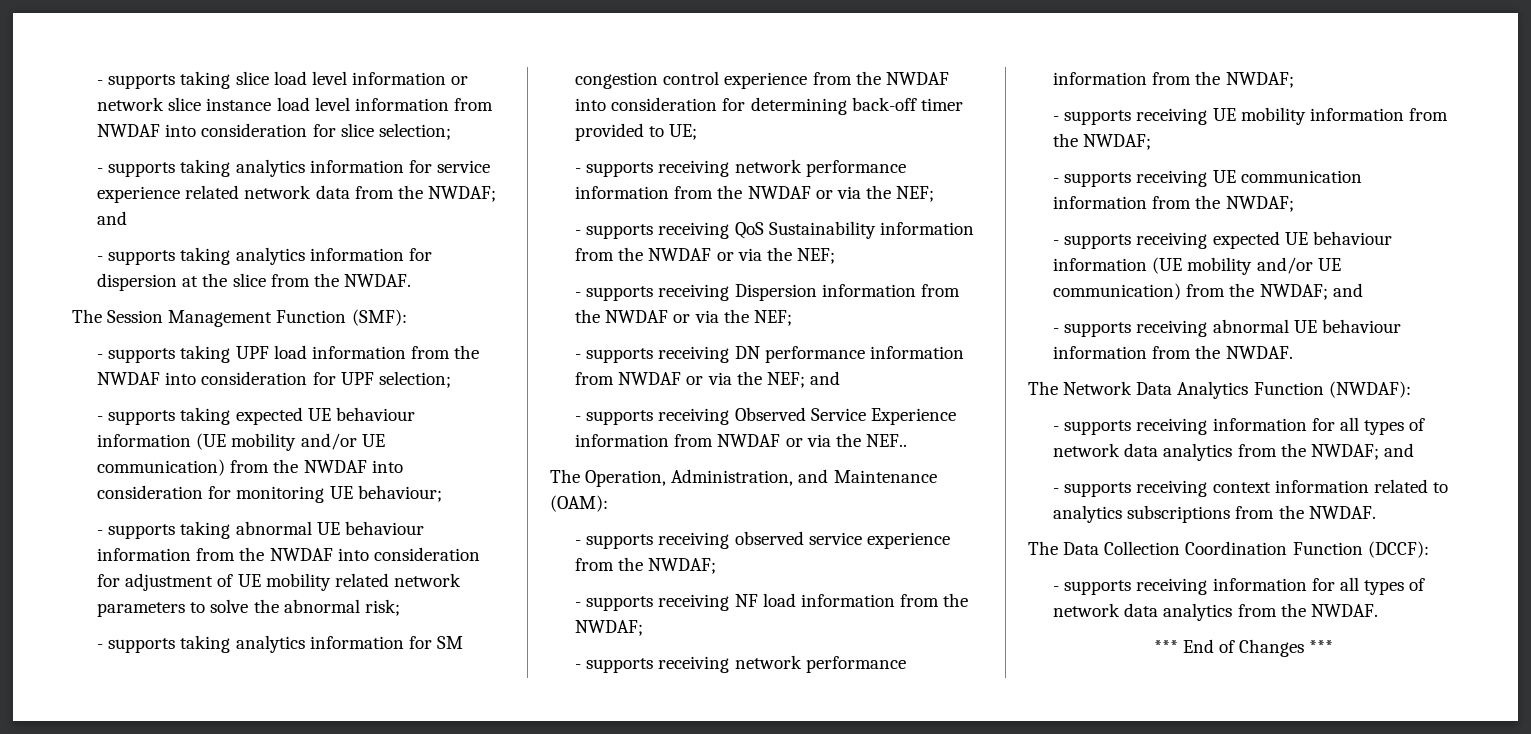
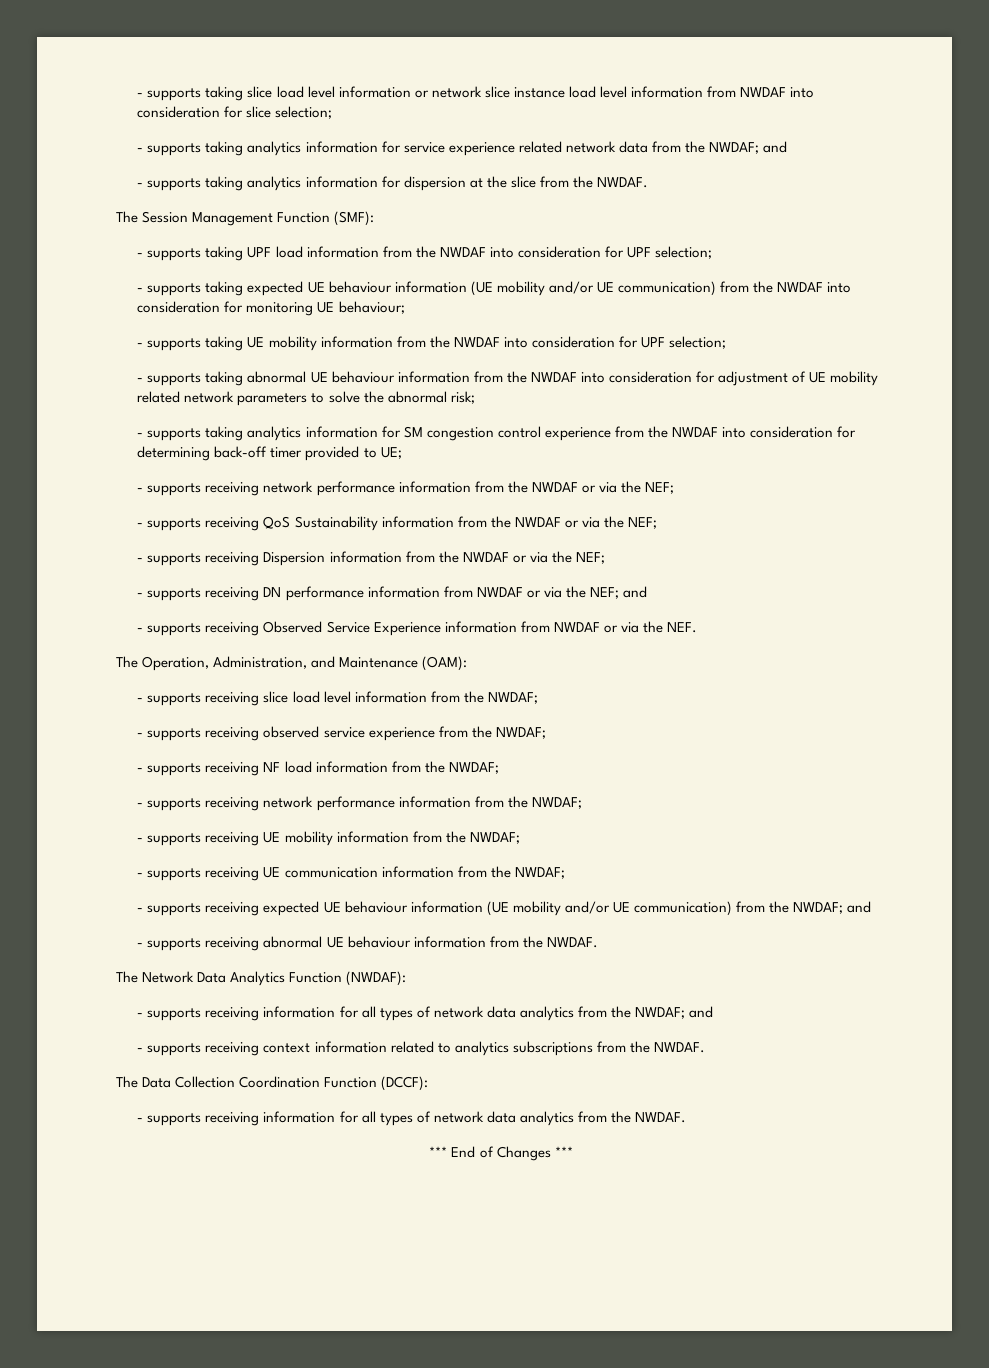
+ - supports taking UE mobility information from the NWDAF into consideration for UPF selection;
- - supports receiving Observed Service Experience information from NWDAF or via the NEF..
+ - supports receiving Observed Service Experience information from NWDAF or via the NEF.
+ - supports receiving slice load level information from the NWDAF;

